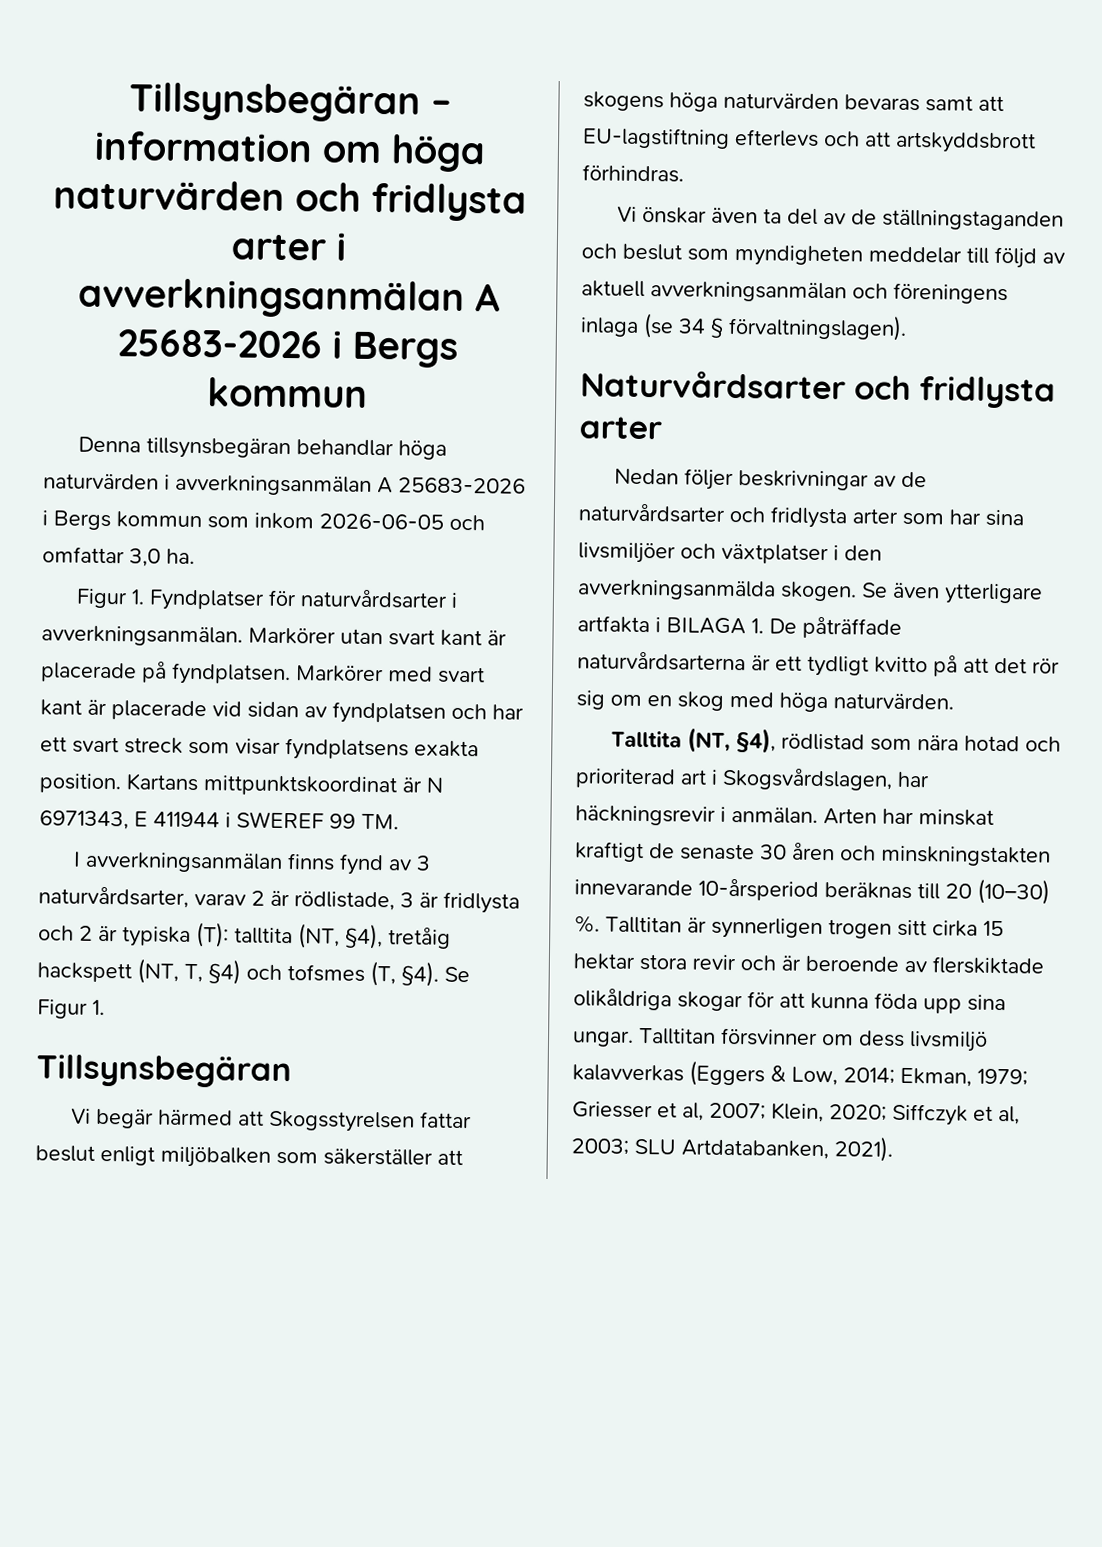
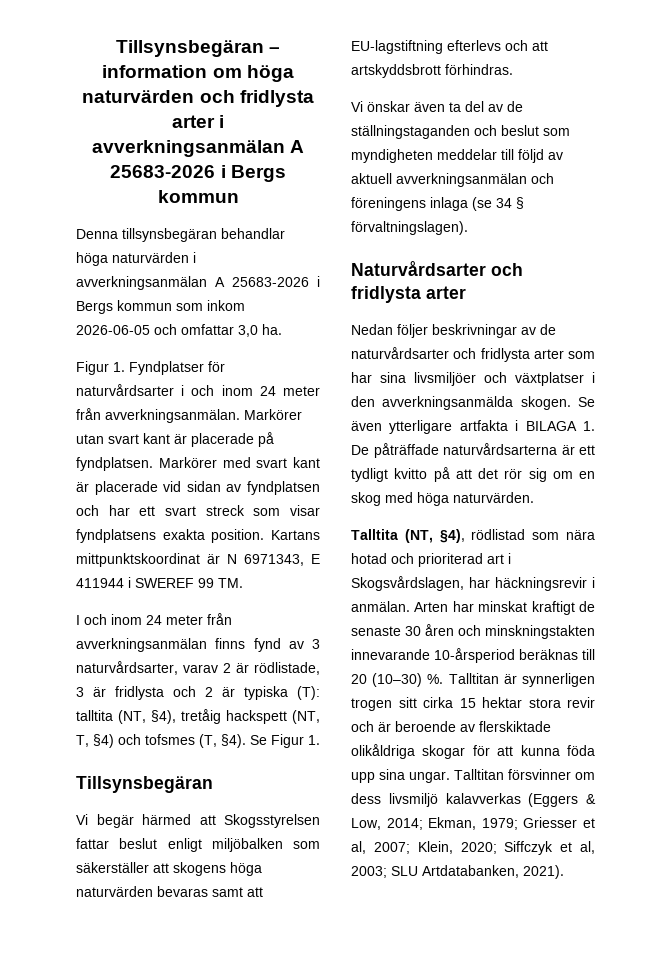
- Figur 1. Fyndplatser för naturvårdsarter i avverkningsanmälan.
+ Figur 1. Fyndplatser för naturvårdsarter i och inom 24 meter från avverkningsanmälan.
- I avverkningsanmälan finns fynd av 3 naturvårdsarter, varav 2 är rödlistade, 3 är fridlysta och 2 är typiska (T): talltita (NT, §4), tretåig hackspett (NT, T, §4) och tofsmes (T, §4).
+ I och inom 24 meter från avverkningsanmälan finns fynd av 3 naturvårdsarter, varav 2 är rödlistade, 3 är fridlysta och 2 är typiska (T): talltita (NT, §4), tretåig hackspett (NT, T, §4) och tofsmes (T, §4).

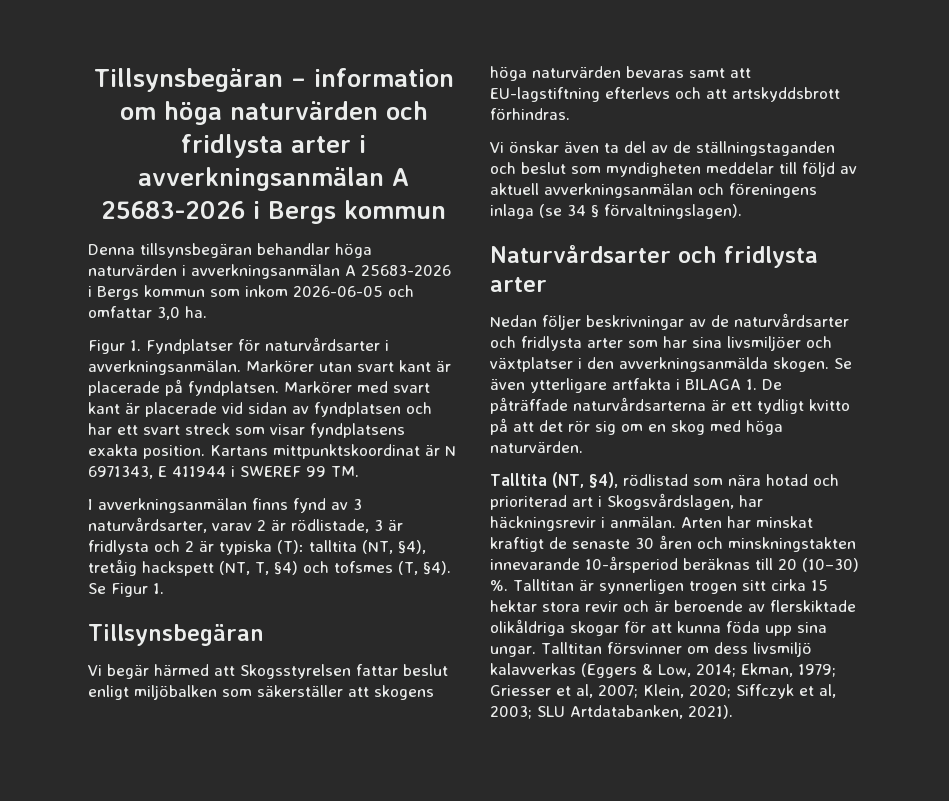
- Figur 1. Fyndplatser för naturvårdsarter i och inom 24 meter från avverkningsanmälan.
+ Figur 1. Fyndplatser för naturvårdsarter i avverkningsanmälan.
- I och inom 24 meter från avverkningsanmälan finns fynd av 3 naturvårdsarter, varav 2 är rödlistade, 3 är fridlysta och 2 är typiska (T): talltita (NT, §4), tretåig hackspett (NT, T, §4) och tofsmes (T, §4).
+ I avverkningsanmälan finns fynd av 3 naturvårdsarter, varav 2 är rödlistade, 3 är fridlysta och 2 är typiska (T): talltita (NT, §4), tretåig hackspett (NT, T, §4) och tofsmes (T, §4).

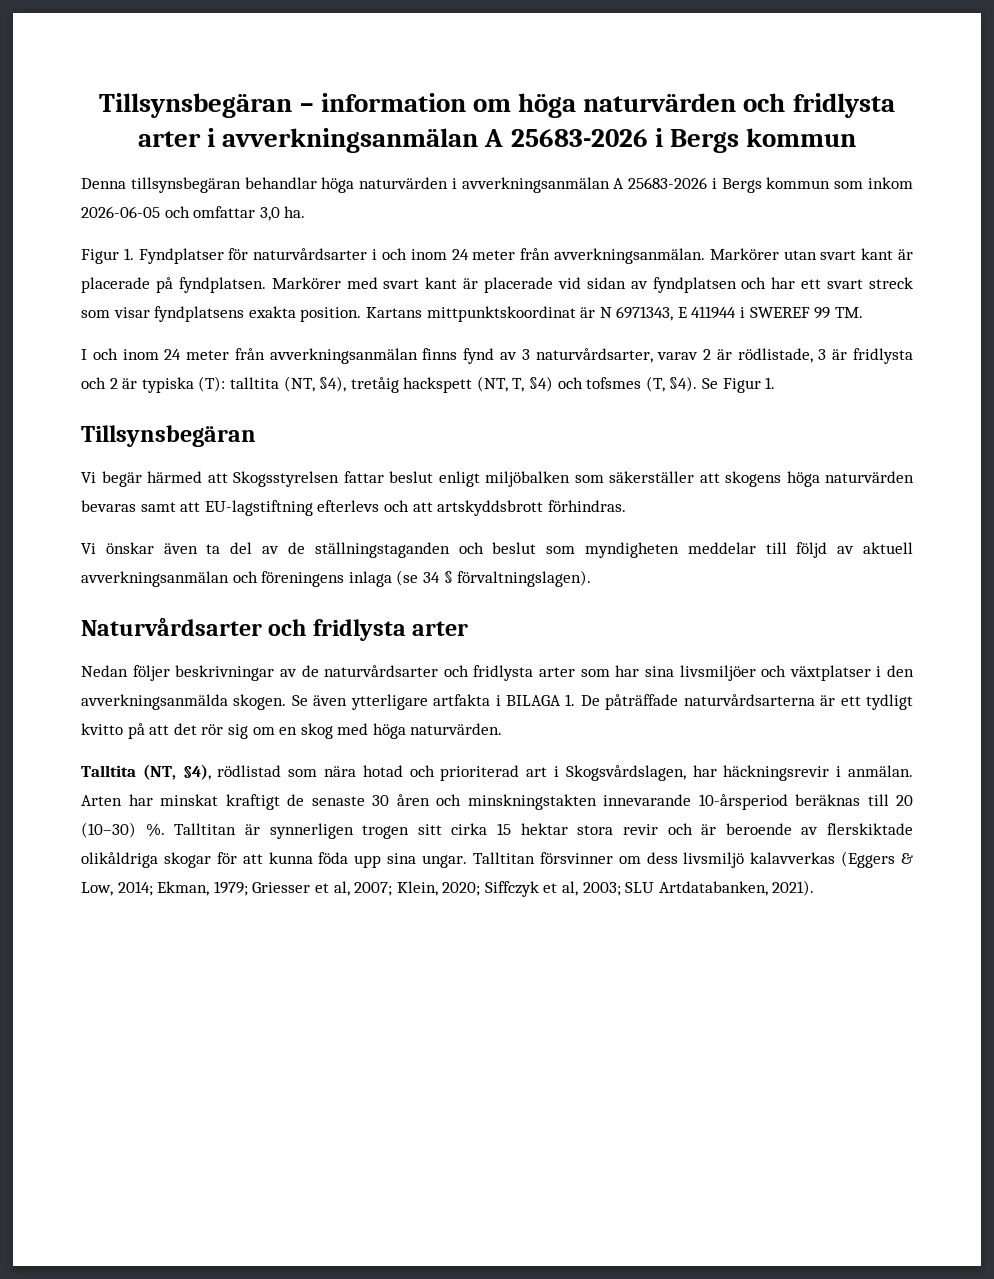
- Figur 1. Fyndplatser för naturvårdsarter i avverkningsanmälan.
+ Figur 1. Fyndplatser för naturvårdsarter i och inom 24 meter från avverkningsanmälan.
- I avverkningsanmälan finns fynd av 3 naturvårdsarter, varav 2 är rödlistade, 3 är fridlysta och 2 är typiska (T): talltita (NT, §4), tretåig hackspett (NT, T, §4) och tofsmes (T, §4).
+ I och inom 24 meter från avverkningsanmälan finns fynd av 3 naturvårdsarter, varav 2 är rödlistade, 3 är fridlysta och 2 är typiska (T): talltita (NT, §4), tretåig hackspett (NT, T, §4) och tofsmes (T, §4).

